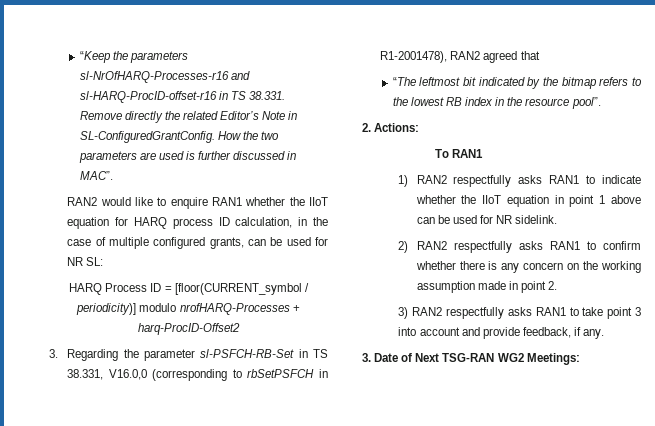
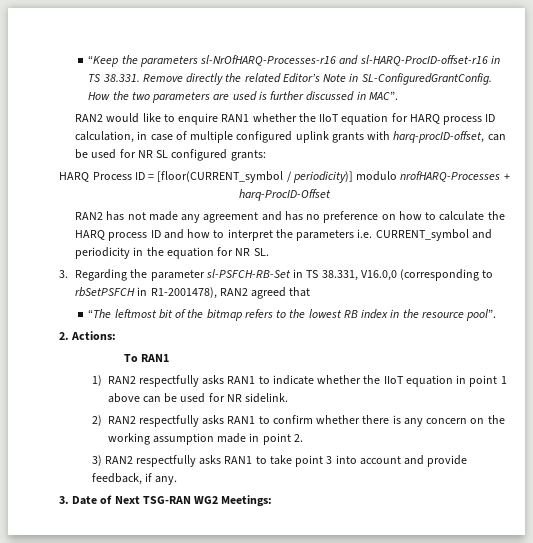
- RAN2 would like to enquire RAN1 whether the IIoT equation for HARQ process ID calculation, in the case of multiple configured grants, can be used for NR SL:
+ RAN2 would like to enquire RAN1 whether the IIoT equation for HARQ process ID calculation, in case of multiple configured uplink grants with harq-procID-offset, can be used for NR SL configured grants:
- HARQ Process ID = [floor(CURRENT_symbol / periodicity)] modulo nrofHARQ-Processes + harq-ProcID-Offset2
+ HARQ Process ID = [floor(CURRENT_symbol / periodicity)] modulo nrofHARQ-Processes + harq-ProcID-Offset
+ RAN2 has not made any agreement and has no preference on how to calculate the HARQ process ID and how to interpret the parameters i.e. CURRENT_symbol and periodicity in the equation for NR SL.
- “The leftmost bit indicated by the bitmap refers to the lowest RB index in the resource pool”.
+ “The leftmost bit of the bitmap refers to the lowest RB index in the resource pool”.

